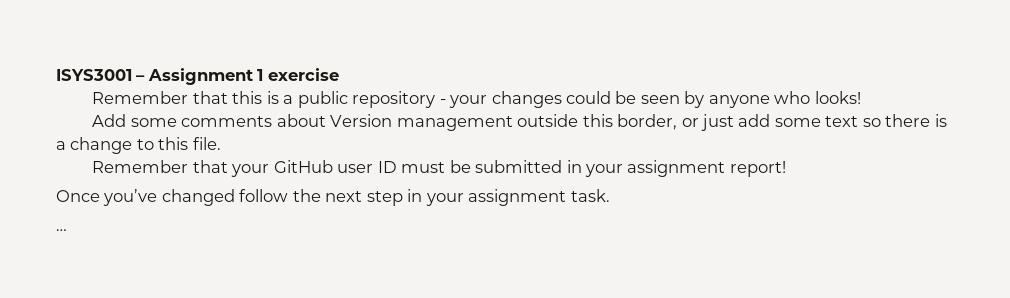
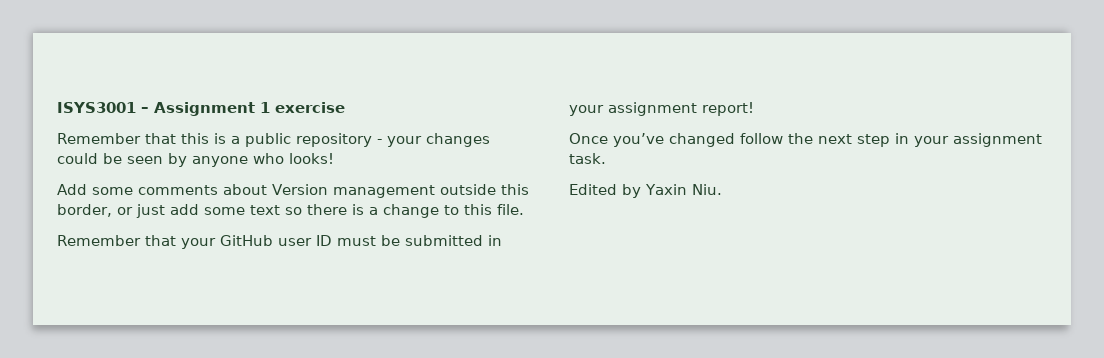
- …
+ Edited by Yaxin Niu.

